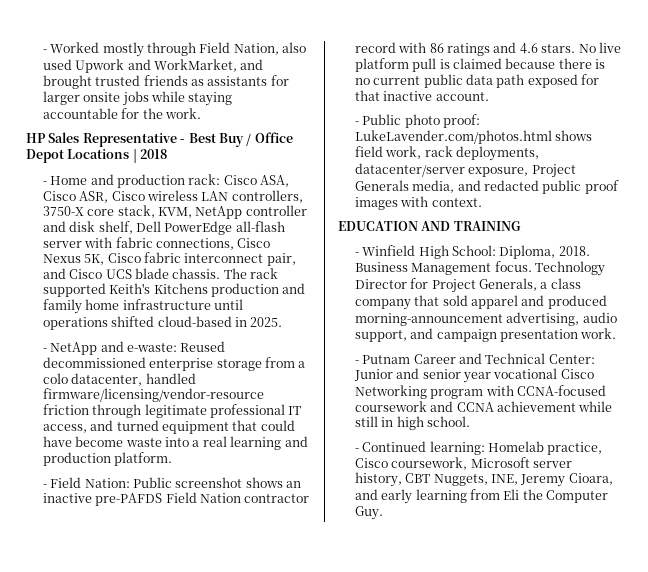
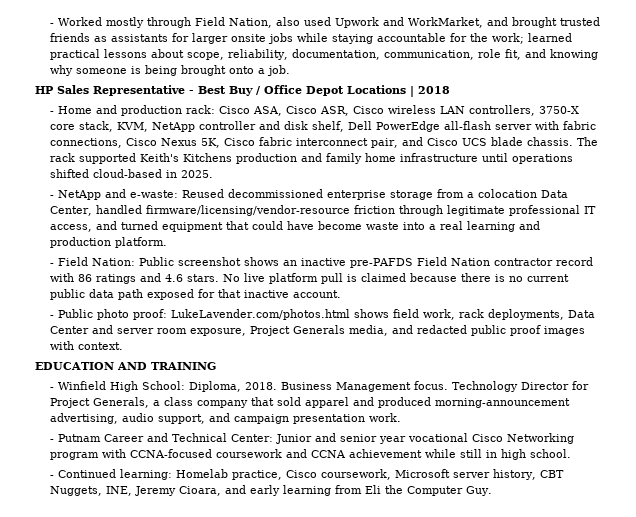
- - Worked mostly through Field Nation, also used Upwork and WorkMarket, and brought trusted friends as assistants for larger onsite jobs while staying accountable for the work.
+ - Worked mostly through Field Nation, also used Upwork and WorkMarket, and brought trusted friends as assistants for larger onsite jobs while staying accountable for the work; learned practical lessons about scope, reliability, documentation, communication, role fit, and knowing why someone is being brought onto a job.
- - NetApp and e-waste: Reused decommissioned enterprise storage from a colo datacenter, handled firmware/licensing/vendor-resource friction through legitimate professional IT access, and turned equipment that could have become waste into a real learning and production platform.
+ - NetApp and e-waste: Reused decommissioned enterprise storage from a colocation Data Center, handled firmware/licensing/vendor-resource friction through legitimate professional IT access, and turned equipment that could have become waste into a real learning and production platform.
- - Public photo proof: LukeLavender.com/photos.html shows field work, rack deployments, datacenter/server exposure, Project Generals media, and redacted public proof images with context.
+ - Public photo proof: LukeLavender.com/photos.html shows field work, rack deployments, Data Center and server room exposure, Project Generals media, and redacted public proof images with context.

